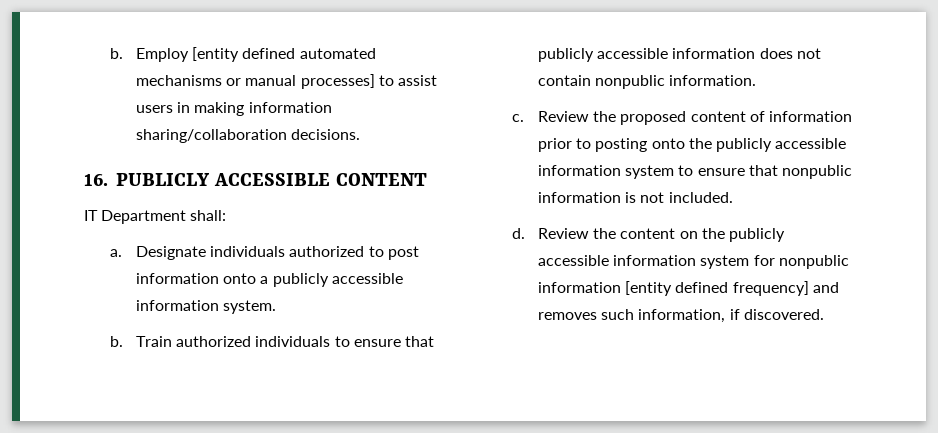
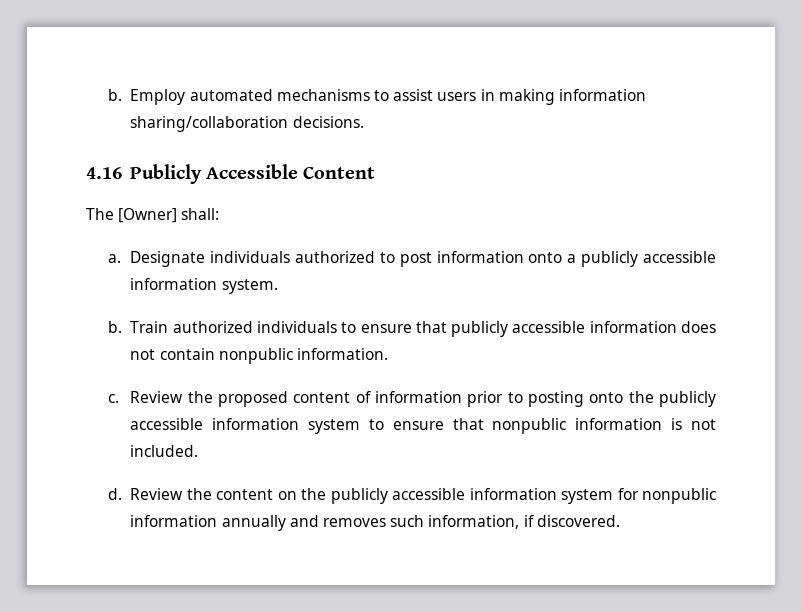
- Employ [entity defined automated mechanisms or manual processes] to assist users in making information sharing/collaboration decisions.
+ Employ automated mechanisms to assist users in making information sharing/collaboration decisions.
- 16. PUBLICLY ACCESSIBLE CONTENT
- IT Department shall:
+ 4.16 Publicly Accessible Content
+ The [Owner] shall:
- Review the content on the publicly accessible information system for nonpublic information [entity defined frequency] and removes such information, if discovered.
+ Review the content on the publicly accessible information system for nonpublic information annually and removes such information, if discovered.

